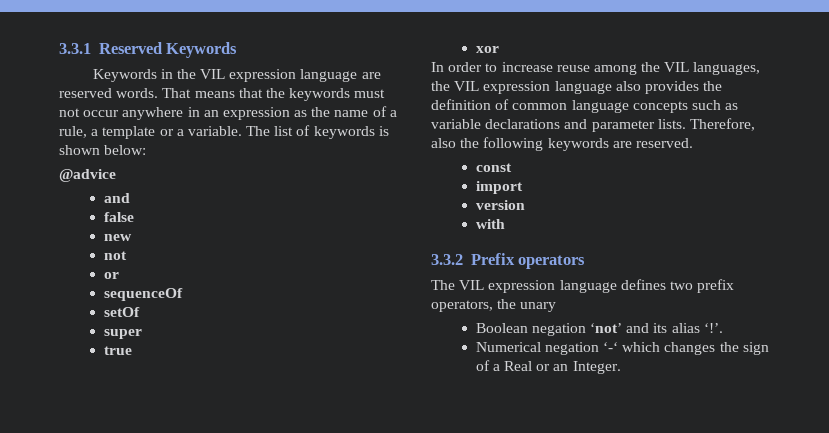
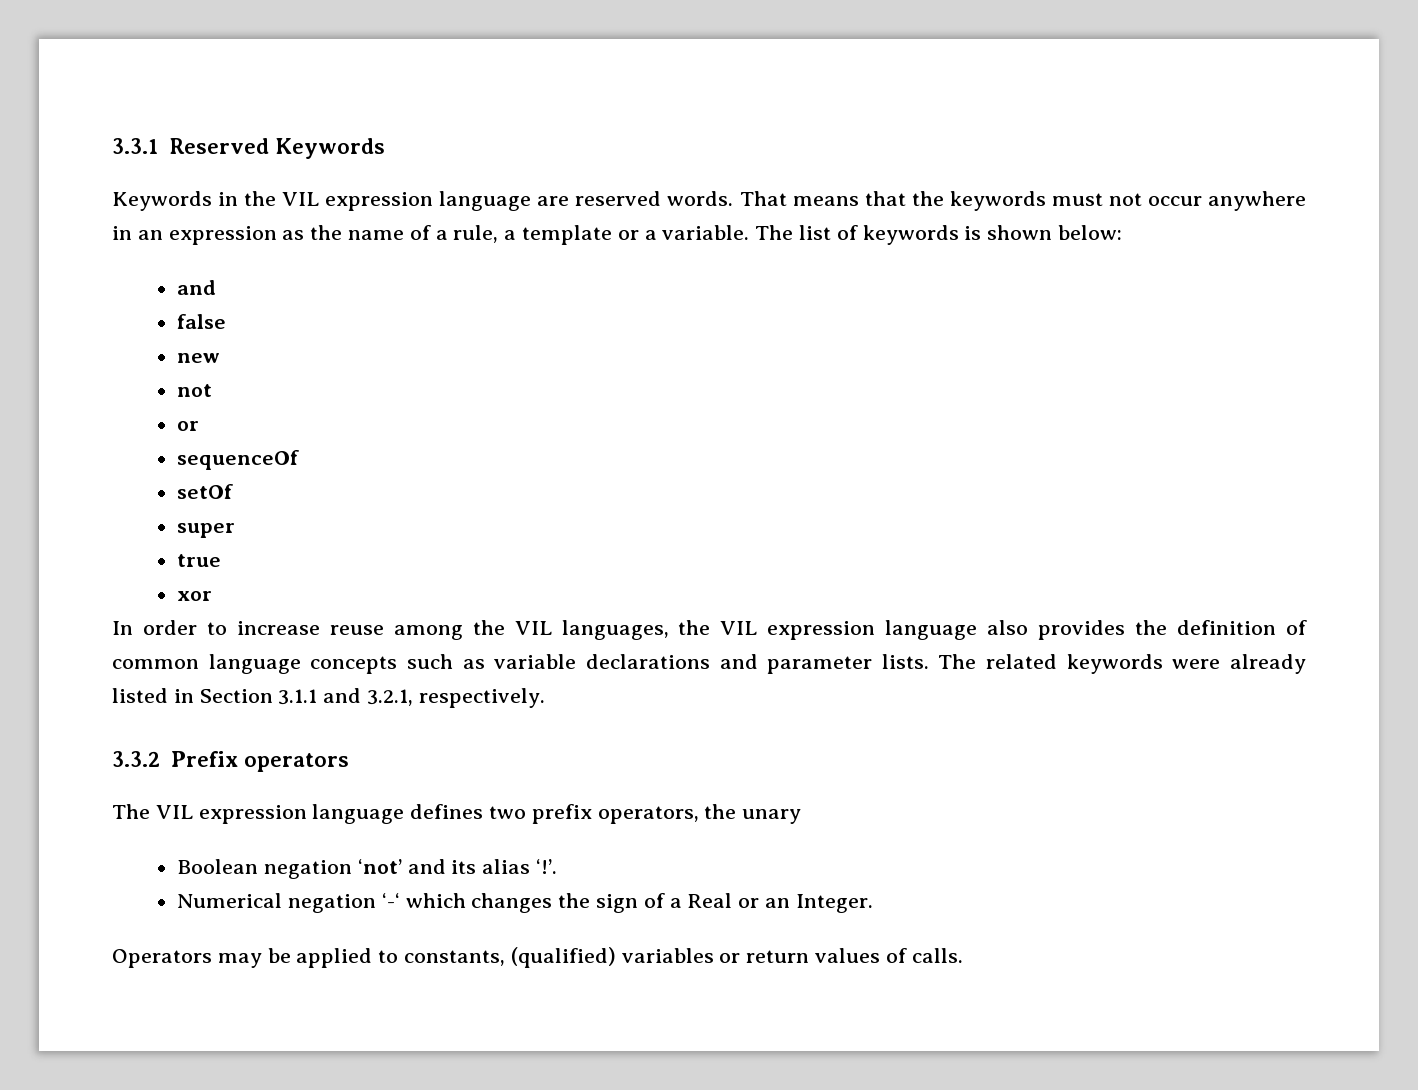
- @advice
- Therefore, also the following keywords are reserved.
- const
- import
- version
- with
+ The related keywords were already listed in Section 3.1.1 and 3.2.1, respectively.
+ Operators may be applied to constants, (qualified) variables or return values of calls.

